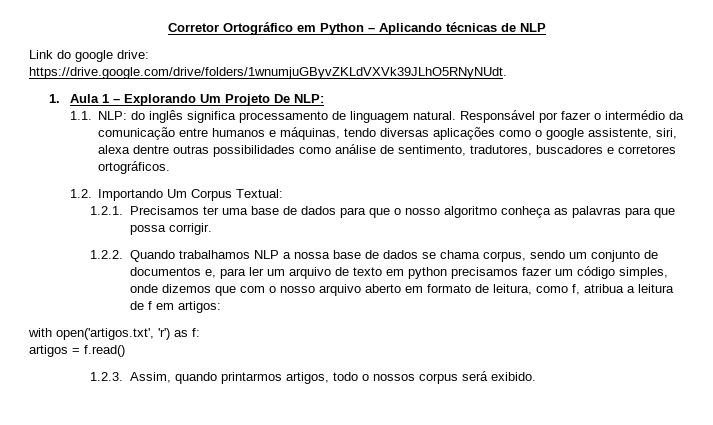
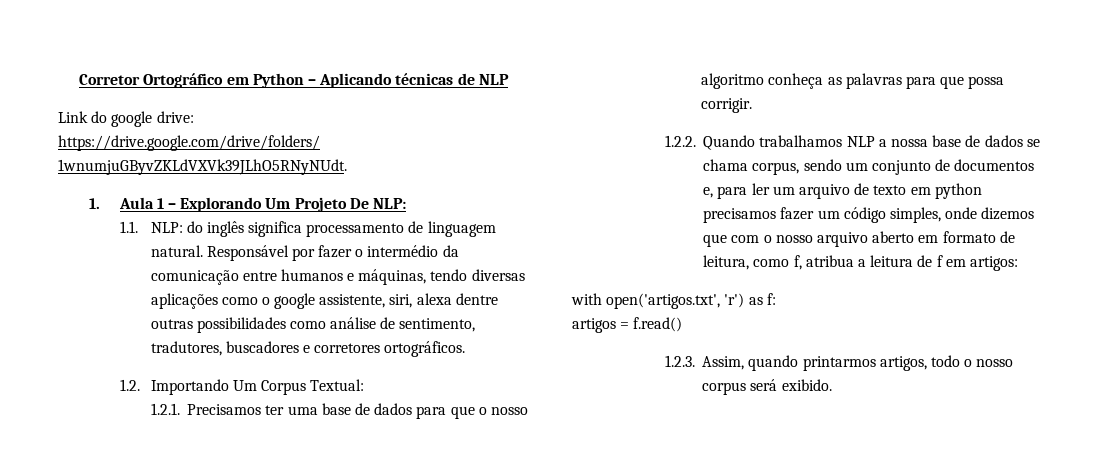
- 1.2.3. Assim, quando printarmos artigos, todo o nossos corpus será exibido.
+ 1.2.3. Assim, quando printarmos artigos, todo o nosso corpus será exibido.

